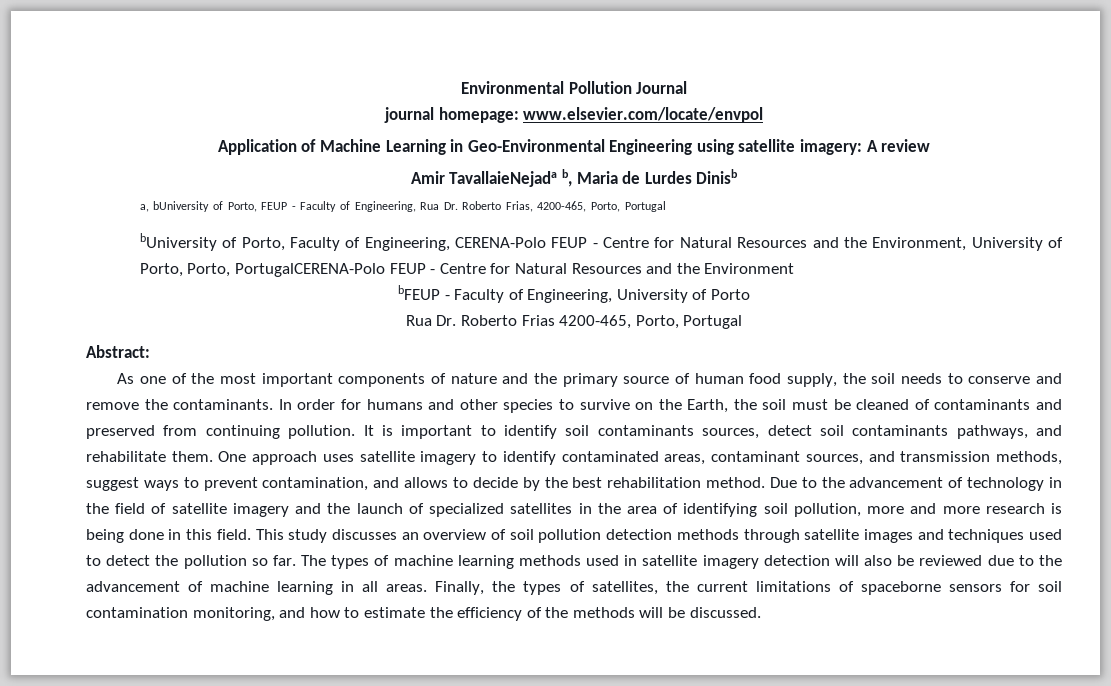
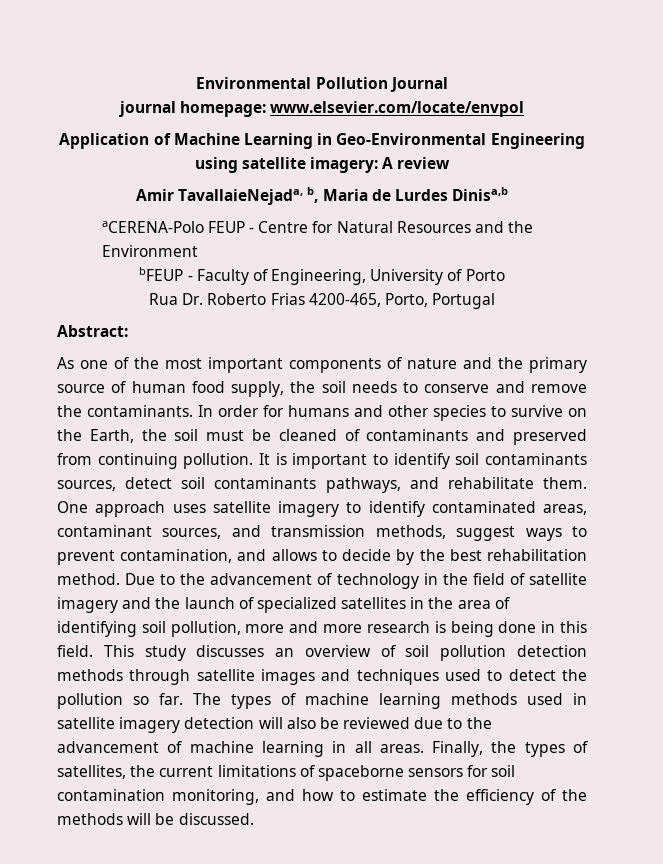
- Amir TavallaieNejada b, Maria de Lurdes Dinisb
- a, bUniversity of Porto, FEUP - Faculty of Engineering, Rua Dr. Roberto Frias, 4200-465, Porto, Portugal
- bUniversity of Porto, Faculty of Engineering, CERENA-Polo FEUP - Centre for Natural Resources and the Environment, University of Porto, Porto, PortugalCERENA-Polo FEUP - Centre for Natural Resources and the Environment
+ Amir TavallaieNejada, b, Maria de Lurdes Dinisa,b
+ aCERENA-Polo FEUP - Centre for Natural Resources and the Environment

